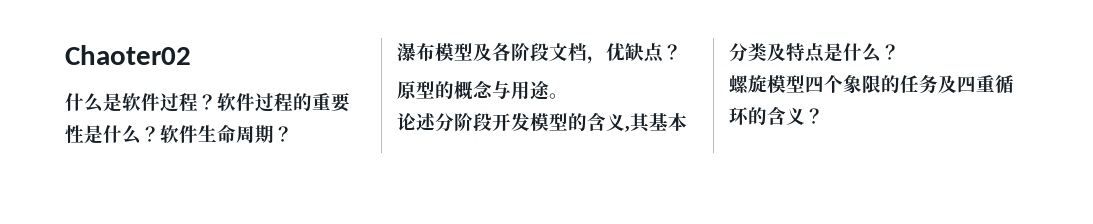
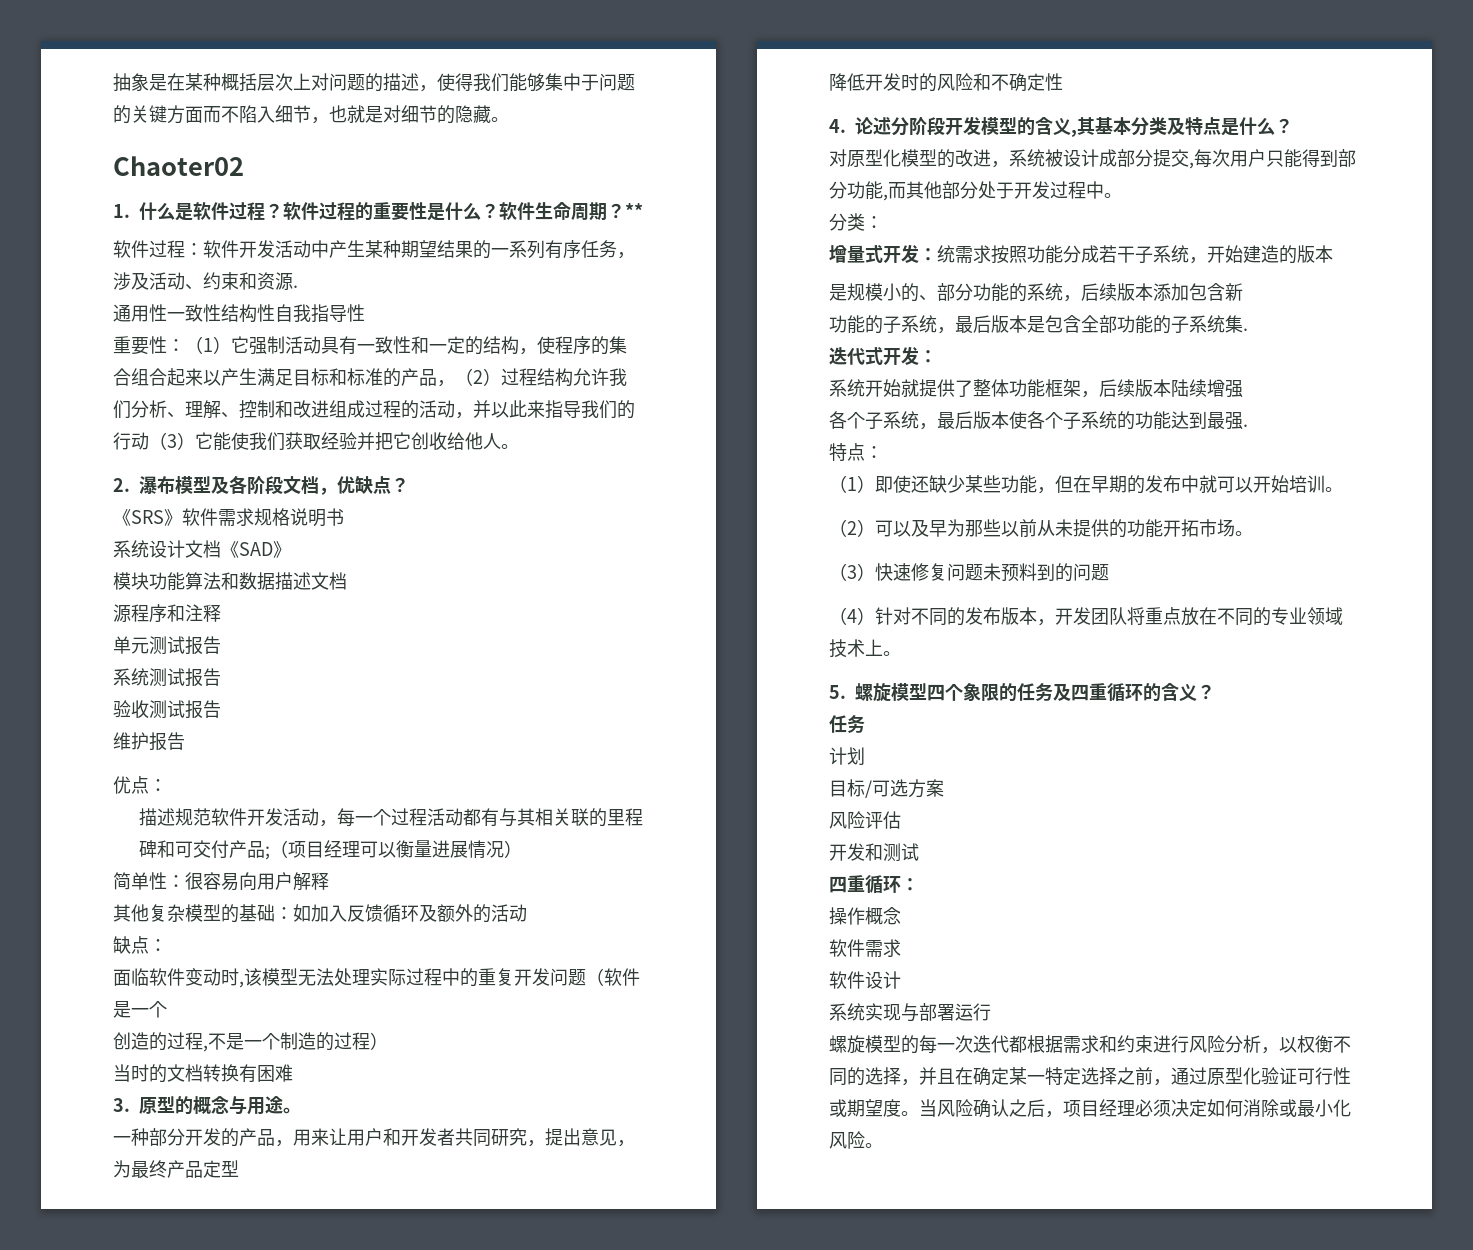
+ 抽象是在某种概括层次上对问题的描述，使得我们能够集中于问题的关键方面而不陷入细节，也就是对细节的隐藏。
- 什么是软件过程？
+ 1.什么是软件过程？
- 软件生命周期？
- 瀑布模型及各阶段文档，优缺点？
+ 软件生命周期？**
+ 软件过程：软件开发活动中产生某种期望结果的一系列有序任务，涉及活动、约束和资源.
+ 通用性一致性结构性自我指导性
+ 重要性：（1）它强制活动具有一致性和一定的结构，使程序的集合组合起来以产生满足目标和标准的产品，（2）过程结构允许我们分析、理解、控制和改进组成过程的活动，并以此来指导我们的行动（3）它能使我们获取经验并把它创收给他人。
+ 2.瀑布模型及各阶段文档，优缺点？
- 原型的概念与用途。
+ 《SRS》软件需求规格说明书
+ 系统设计文档《SAD》
+ 模块功能算法和数据描述文档
+ 源程序和注释
+ 单元测试报告
+ 系统测试报告
+ 验收测试报告
+ 维护报告
+ 优点：
+ 描述规范软件开发活动，每一个过程活动都有与其相关联的里程碑和可交付产品;（项目经理可以衡量进展情况）
+ 简单性：很容易向用户解释
+ 其他复杂模型的基础：如加入反馈循环及额外的活动
+ 缺点：
+ 面临软件变动时,该模型无法处理实际过程中的重复开发问题（软件是一个
+ 创造的过程,不是一个制造的过程）
+ 当时的文档转换有困难
+ 3.原型的概念与用途。
- 论述分阶段开发模型的含义,其基本分类及特点是什么？
+ 一种部分开发的产品，用来让用户和开发者共同研究，提出意见，为最终产品定型
+ 降低开发时的风险和不确定性
+ 4.论述分阶段开发模型的含义,其基本分类及特点是什么？
- 螺旋模型四个象限的任务及四重循环的含义？
+ 对原型化模型的改进，系统被设计成部分提交,每次用户只能得到部分功能,而其他部分处于开发过程中。
+ 分类：
+ 增量式开发：统需求按照功能分成若干子系统，开始建造的版本
+ 是规模小的、部分功能的系统，后续版本添加包含新
+ 功能的子系统，最后版本是包含全部功能的子系统集.
+ 迭代式开发：
+ 系统开始就提供了整体功能框架，后续版本陆续增强
+ 各个子系统，最后版本使各个子系统的功能达到最强.
+ 特点：
+ （1）即使还缺少某些功能，但在早期的发布中就可以开始培训。
+ （2）可以及早为那些以前从未提供的功能开拓市场。
+ （3）快速修复问题未预料到的问题
+ （4）针对不同的发布版本，开发团队将重点放在不同的专业领域技术上。
+ 5.螺旋模型四个象限的任务及四重循环的含义？
+ 任务
+ 计划
+ 目标/可选方案
+ 风险评估
+ 开发和测试
+ 四重循环：
+ 操作概念
+ 软件需求
+ 软件设计
+ 系统实现与部署运行
+ 螺旋模型的每一次迭代都根据需求和约束进行风险分析，以权衡不同的选择，并且在确定某一特定选择之前，通过原型化验证可行性或期望度。当风险确认之后，项目经理必须决定如何消除或最小化风险。

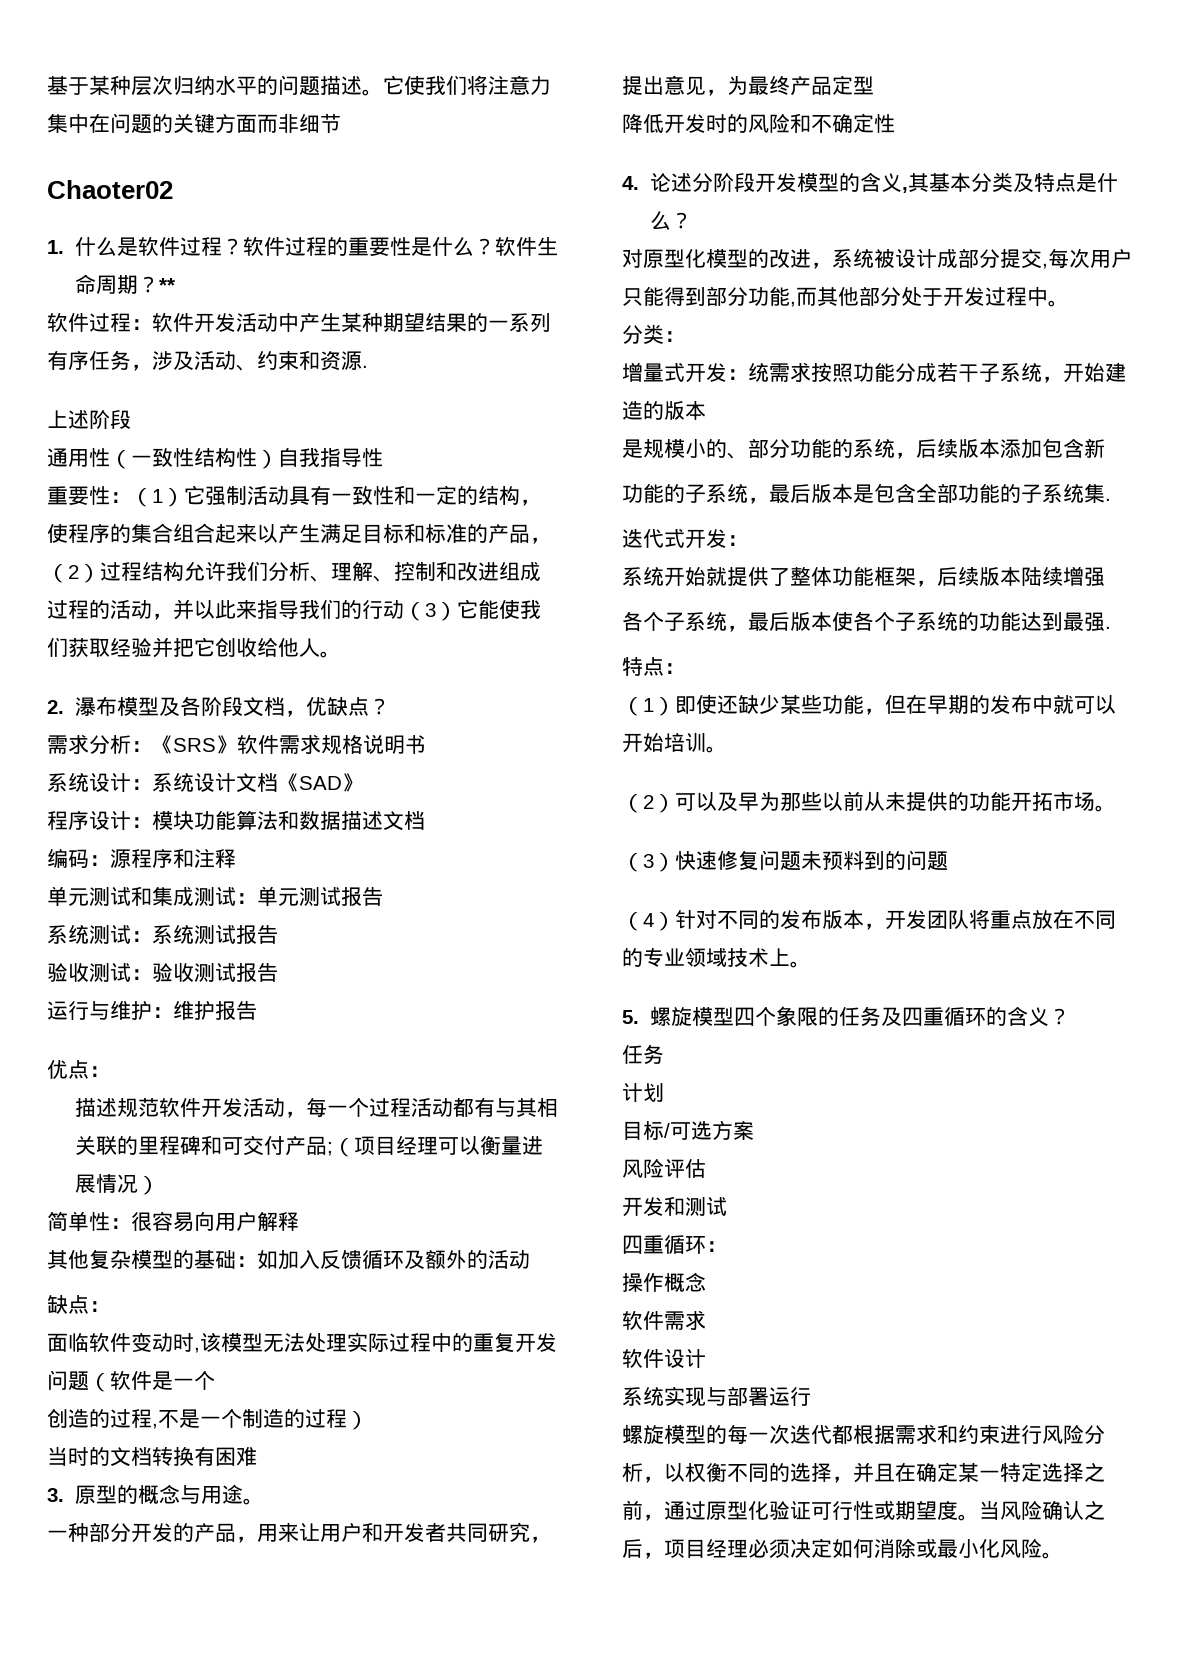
- 抽象是在某种概括层次上对问题的描述，使得我们能够集中于问题的关键方面而不陷入细节，也就是对细节的隐藏。
+ 基于某种层次归纳水平的问题描述。它使我们将注意力集中在问题的关键方面而非细节
+ 上述阶段
- 通用性一致性结构性自我指导性
+ 通用性（一致性结构性）自我指导性
- 《SRS》软件需求规格说明书
+ 需求分析：《SRS》软件需求规格说明书
- 系统设计文档《SAD》
+ 系统设计：系统设计文档《SAD》
- 模块功能算法和数据描述文档
+ 程序设计：模块功能算法和数据描述文档
- 源程序和注释
+ 编码：源程序和注释
- 单元测试报告
+ 单元测试和集成测试：单元测试报告
- 系统测试报告
+ 系统测试：系统测试报告
- 验收测试报告
- 维护报告
+ 验收测试：验收测试报告
+ 运行与维护：维护报告

